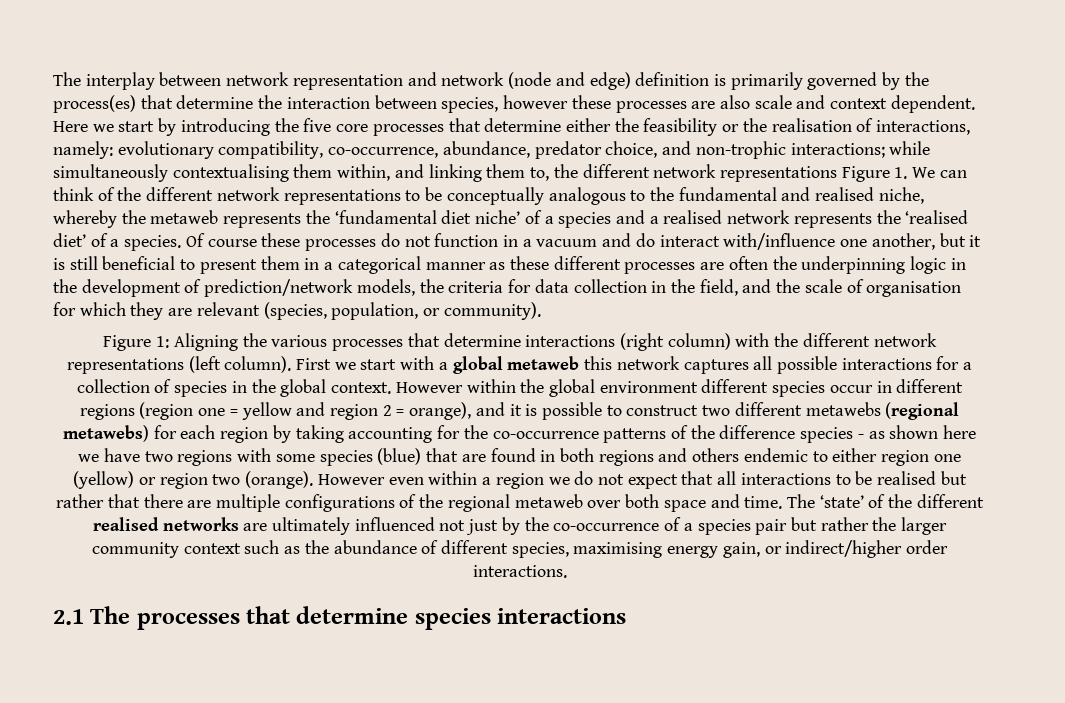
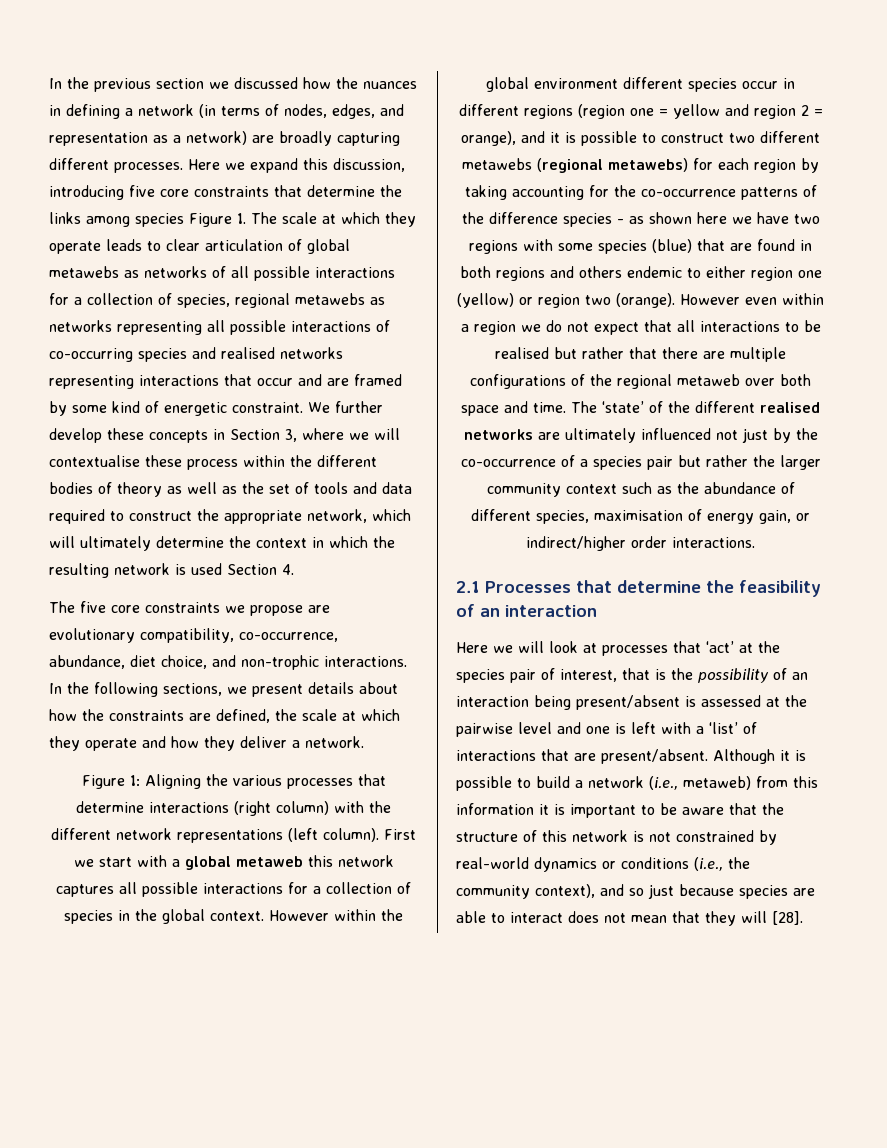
- The interplay between network representation and network (node and edge) definition is primarily governed by the process(es) that determine the interaction between species, however these processes are also scale and context dependent. Here we start by introducing the five core processes that determine either the feasibility or the realisation of interactions, namely: evolutionary compatibility, co-occurrence, abundance, predator choice, and non-trophic interactions; while simultaneously contextualising them within, and linking them to, the different network representations Figure 1. We can think of the different network representations to be conceptually analogous to the fundamental and realised niche, whereby the metaweb represents the ‘fundamental diet niche’ of a species and a realised network represents the ‘realised diet’ of a species. Of course these processes do not function in a vacuum and do interact with/influence one another, but it is still beneficial to present them in a categorical manner as these different processes are often the underpinning logic in the development of prediction/network models, the criteria for data collection in the field, and the scale of organisation for which they are relevant (species, population, or community).
+ In the previous section we discussed how the nuances in defining a network (in terms of nodes, edges, and representation as a network) are broadly capturing different processes. Here we expand this discussion, introducing five core constraints that determine the links among species Figure 1. The scale at which they operate leads to clear articulation of global metawebs as networks of all possible interactions for a collection of species, regional metawebs as networks representing all possible interactions of co-occurring species and realised networks representing interactions that occur and are framed by some kind of energetic constraint. We further develop these concepts in Section 3, where we will contextualise these process within the different bodies of theory as well as the set of tools and data required to construct the appropriate network, which will ultimately determine the context in which the resulting network is used Section 4.
+ The five core constraints we propose are evolutionary compatibility, co-occurrence, abundance, diet choice, and non-trophic interactions. In the following sections, we present details about how the constraints are defined, the scale at which they operate and how they deliver a network.
- The ‘state’ of the different realised networks are ultimately influenced not just by the co-occurrence of a species pair but rather the larger community context such as the abundance of different species, maximising energy gain, or indirect/higher order interactions.
+ The ‘state’ of the different realised networks are ultimately influenced not just by the co-occurrence of a species pair but rather the larger community context such as the abundance of different species, maximisation of energy gain, or indirect/higher order interactions.
- 2.1 The processes that determine species interactions
+ 2.1 Processes that determine the feasibility of an interaction
+ Here we will look at processes that ‘act’ at the species pair of interest, that is the possibility of an interaction being present/absent is assessed at the pairwise level and one is left with a ‘list’ of interactions that are present/absent. Although it is possible to build a network (i.e., metaweb) from this information it is important to be aware that the structure of this network is not constrained by real-world dynamics or conditions (i.e., the community context), and so just because species are able to interact does not mean that they will [28].

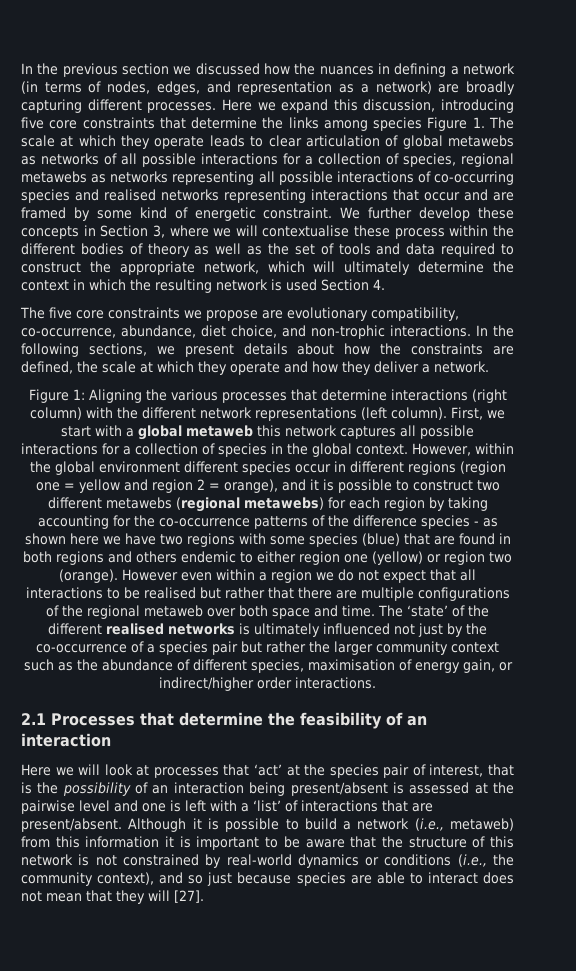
- First we start with a global metaweb this network captures all possible interactions for a collection of species in the global context.
+ First, we start with a global metaweb this network captures all possible interactions for a collection of species in the global context.
- However within the global environment different species occur in different regions (region one = yellow and region 2 = orange), and it is possible to construct two different metawebs (regional metawebs) for each region by taking accounting for the co-occurrence patterns of the difference species - as shown here we have two regions with some species (blue) that are found in both regions and others endemic to either region one (yellow) or region two (orange).
+ However, within the global environment different species occur in different regions (region one = yellow and region 2 = orange), and it is possible to construct two different metawebs (regional metawebs) for each region by taking accounting for the co-occurrence patterns of the difference species - as shown here we have two regions with some species (blue) that are found in both regions and others endemic to either region one (yellow) or region two (orange).
- The ‘state’ of the different realised networks are ultimately influenced not just by the co-occurrence of a species pair but rather the larger community context such as the abundance of different species, maximisation of energy gain, or indirect/higher order interactions.
+ The ‘state’ of the different realised networks is ultimately influenced not just by the co-occurrence of a species pair but rather the larger community context such as the abundance of different species, maximisation of energy gain, or indirect/higher order interactions.
- Although it is possible to build a network (i.e., metaweb) from this information it is important to be aware that the structure of this network is not constrained by real-world dynamics or conditions (i.e., the community context), and so just because species are able to interact does not mean that they will [28].
+ Although it is possible to build a network (i.e., metaweb) from this information it is important to be aware that the structure of this network is not constrained by real-world dynamics or conditions (i.e., the community context), and so just because species are able to interact does not mean that they will [27].

